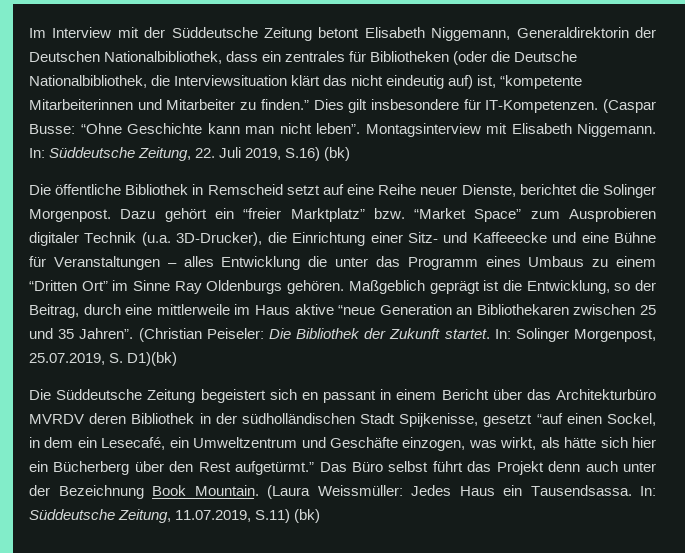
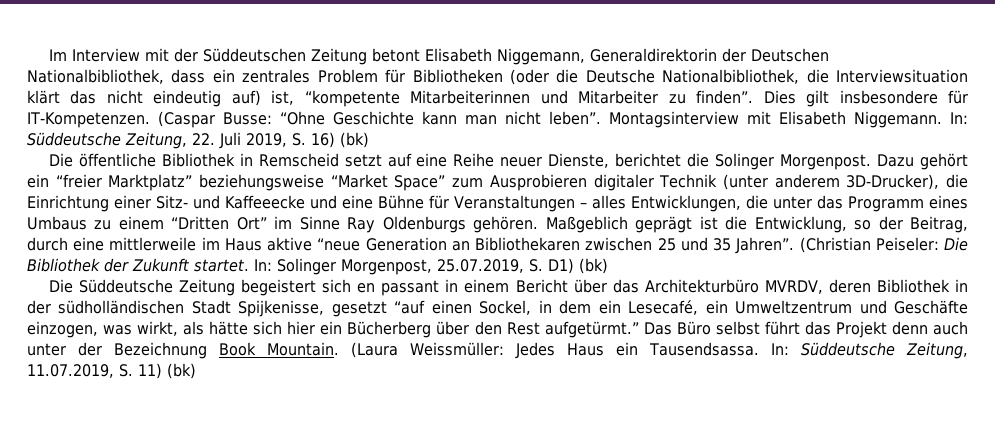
- Im Interview mit der Süddeutsche Zeitung betont Elisabeth Niggemann, Generaldirektorin der Deutschen Nationalbibliothek, dass ein zentrales für Bibliotheken (oder die Deutsche Nationalbibliothek, die Interviewsituation klärt das nicht eindeutig auf) ist, “kompetente Mitarbeiterinnen und Mitarbeiter zu finden.”
+ Im Interview mit der Süddeutschen Zeitung betont Elisabeth Niggemann, Generaldirektorin der Deutschen Nationalbibliothek, dass ein zentrales Problem für Bibliotheken (oder die Deutsche Nationalbibliothek, die Interviewsituation klärt das nicht eindeutig auf) ist, “kompetente Mitarbeiterinnen und Mitarbeiter zu finden”.
- In: Süddeutsche Zeitung, 22. Juli 2019, S.16) (bk)
+ In: Süddeutsche Zeitung, 22. Juli 2019, S. 16) (bk)
- Dazu gehört ein “freier Marktplatz” bzw. “Market Space” zum Ausprobieren digitaler Technik (u.a. 3D-Drucker), die Einrichtung einer Sitz- und Kaffeeecke und eine Bühne für Veranstaltungen – alles Entwicklung die unter das Programm eines Umbaus zu einem “Dritten Ort” im Sinne Ray Oldenburgs gehören.
+ Dazu gehört ein “freier Marktplatz” beziehungsweise “Market Space” zum Ausprobieren digitaler Technik (unter anderem 3D-Drucker), die Einrichtung einer Sitz- und Kaffeeecke und eine Bühne für Veranstaltungen – alles Entwicklungen, die unter das Programm eines Umbaus zu einem “Dritten Ort” im Sinne Ray Oldenburgs gehören.
- In: Solinger Morgenpost, 25.07.2019, S. D1)(bk)
+ In: Solinger Morgenpost, 25.07.2019, S. D1) (bk)
- Die Süddeutsche Zeitung begeistert sich en passant in einem Bericht über das Architekturbüro MVRDV deren Bibliothek in der südholländischen Stadt Spijkenisse, gesetzt “auf einen Sockel, in dem ein Lesecafé, ein Umweltzentrum und Geschäfte einzogen, was wirkt, als hätte sich hier ein Bücherberg über den Rest aufgetürmt.”
+ Die Süddeutsche Zeitung begeistert sich en passant in einem Bericht über das Architekturbüro MVRDV, deren Bibliothek in der südholländischen Stadt Spijkenisse, gesetzt “auf einen Sockel, in dem ein Lesecafé, ein Umweltzentrum und Geschäfte einzogen, was wirkt, als hätte sich hier ein Bücherberg über den Rest aufgetürmt.”
- In: Süddeutsche Zeitung, 11.07.2019, S.11) (bk)
+ In: Süddeutsche Zeitung, 11.07.2019, S. 11) (bk)

